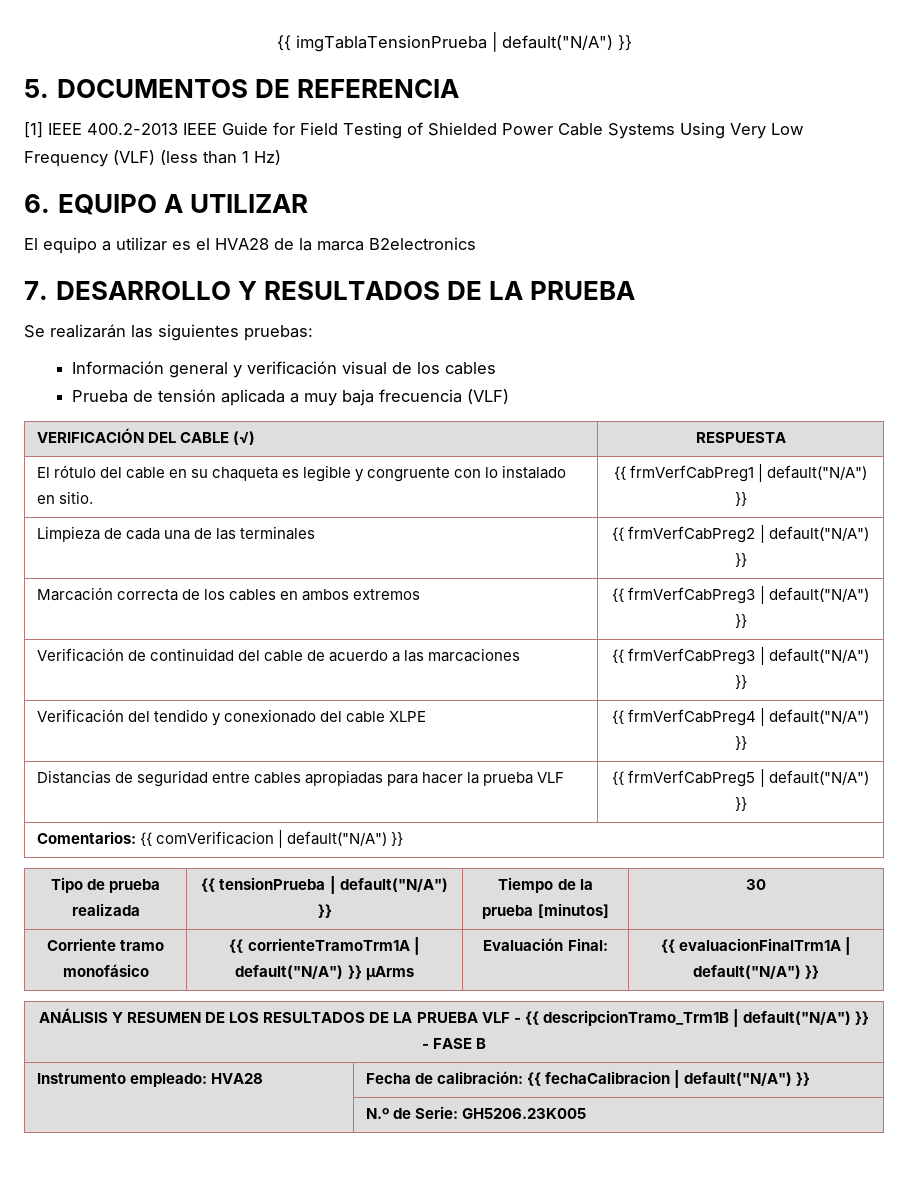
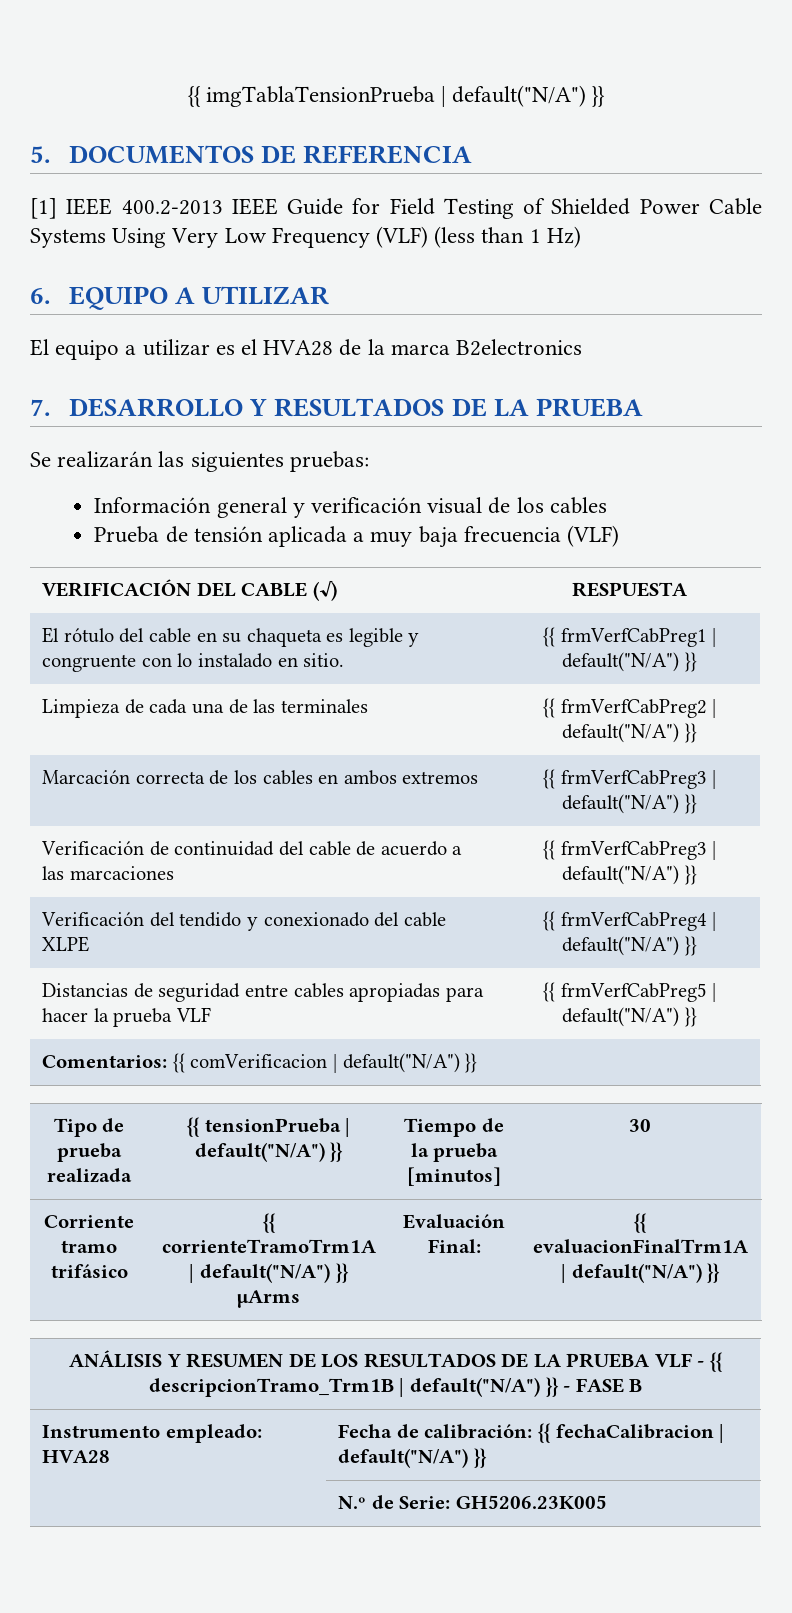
- Corriente tramo monofásico | {{ corrienteTramoTrm1A | default("N/A") }} μArms | Evaluación Final: | {{ evaluacionFinalTrm1A | default("N/A") }}
+ Corriente tramo trifásico | {{ corrienteTramoTrm1A | default("N/A") }} μArms | Evaluación Final: | {{ evaluacionFinalTrm1A | default("N/A") }}

